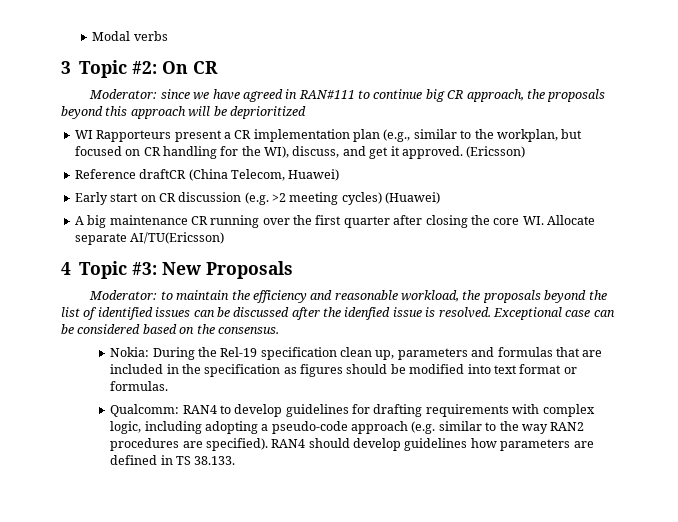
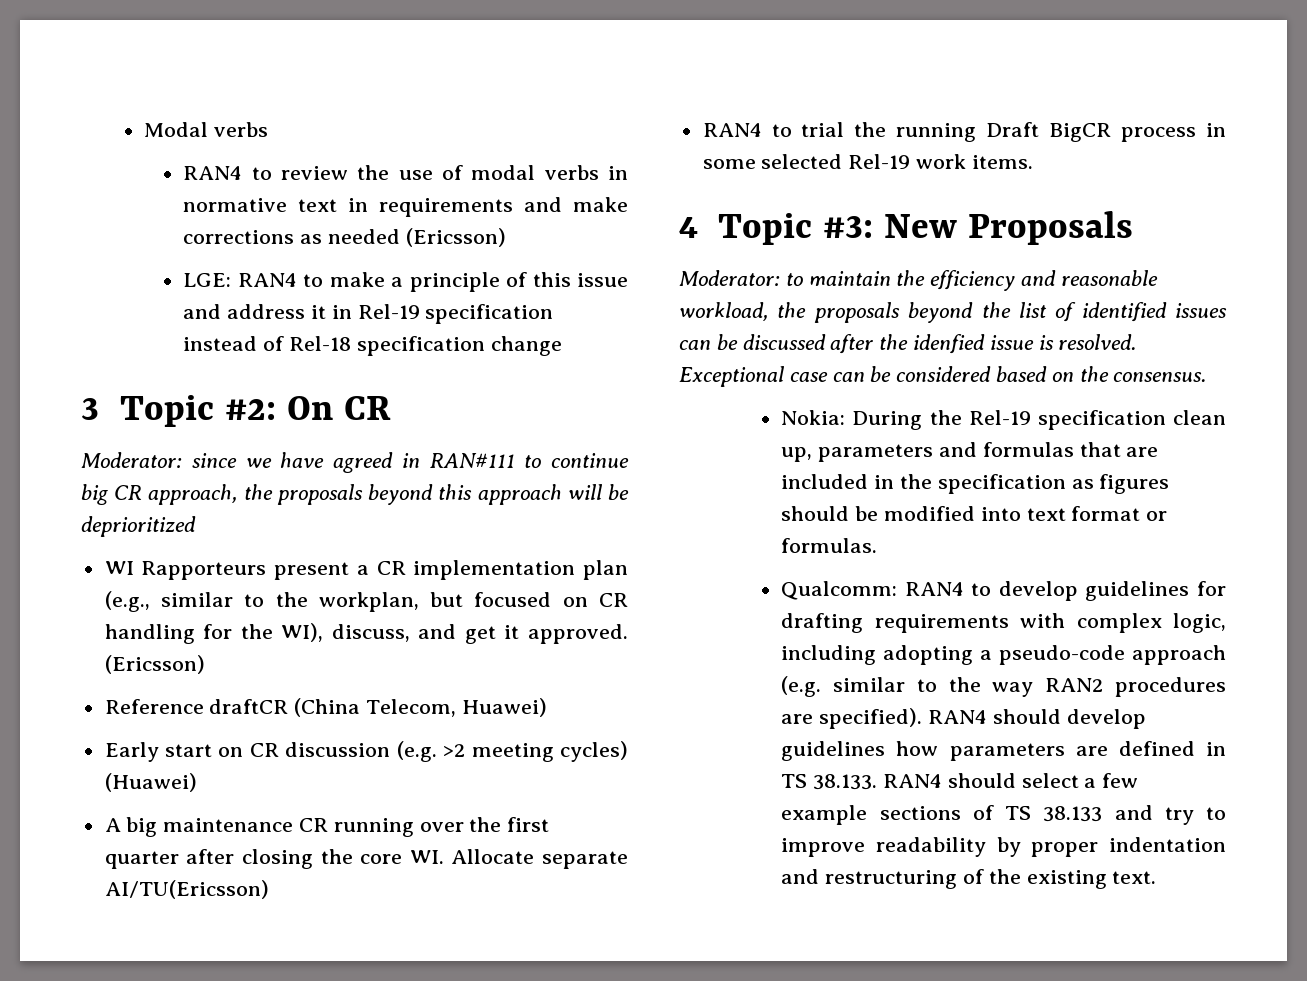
+ RAN4 to review the use of modal verbs in normative text in requirements and make corrections as needed (Ericsson)
+ LGE: RAN4 to make a principle of this issue and address it in Rel-19 specification instead of Rel-18 specification change
+ RAN4 to trial the running Draft BigCR process in some selected Rel-19 work items.
- RAN4 should develop guidelines how parameters are defined in TS 38.133.
+ RAN4 should develop guidelines how parameters are defined in TS 38.133. RAN4 should select a few example sections of TS 38.133 and try to improve readability by proper indentation and restructuring of the existing text.

